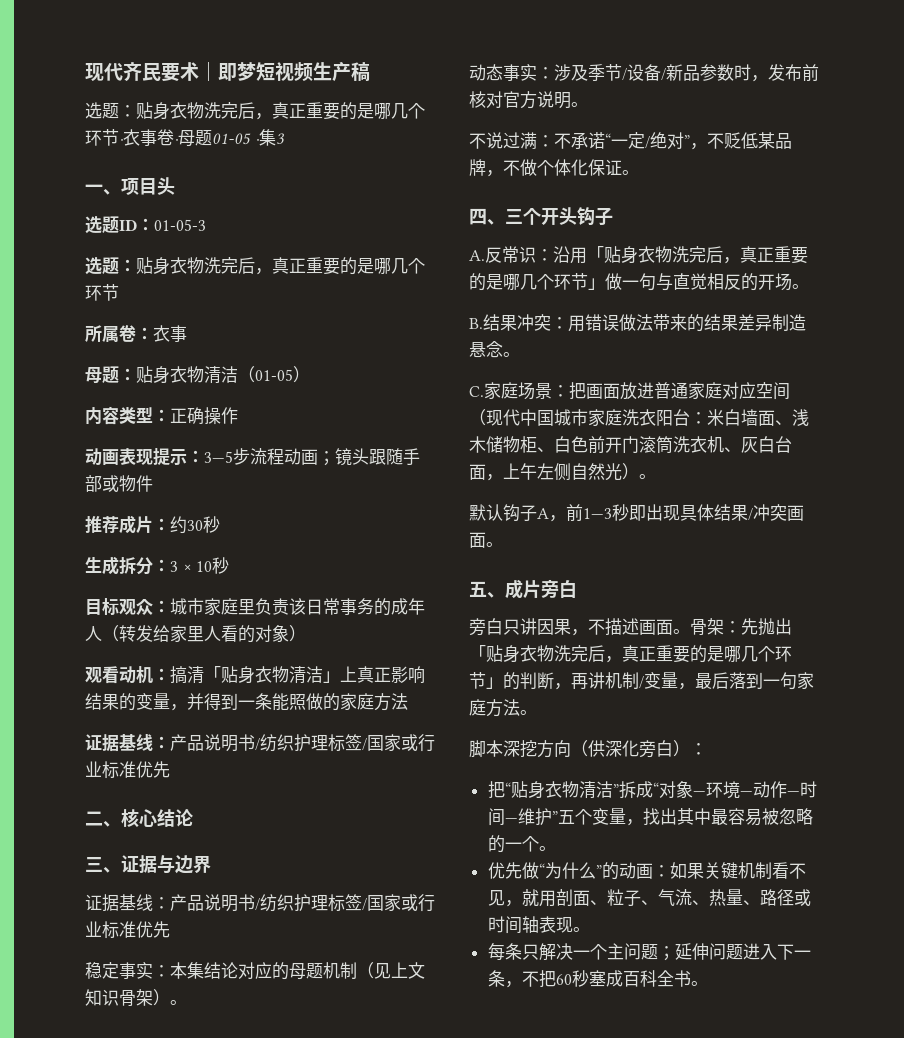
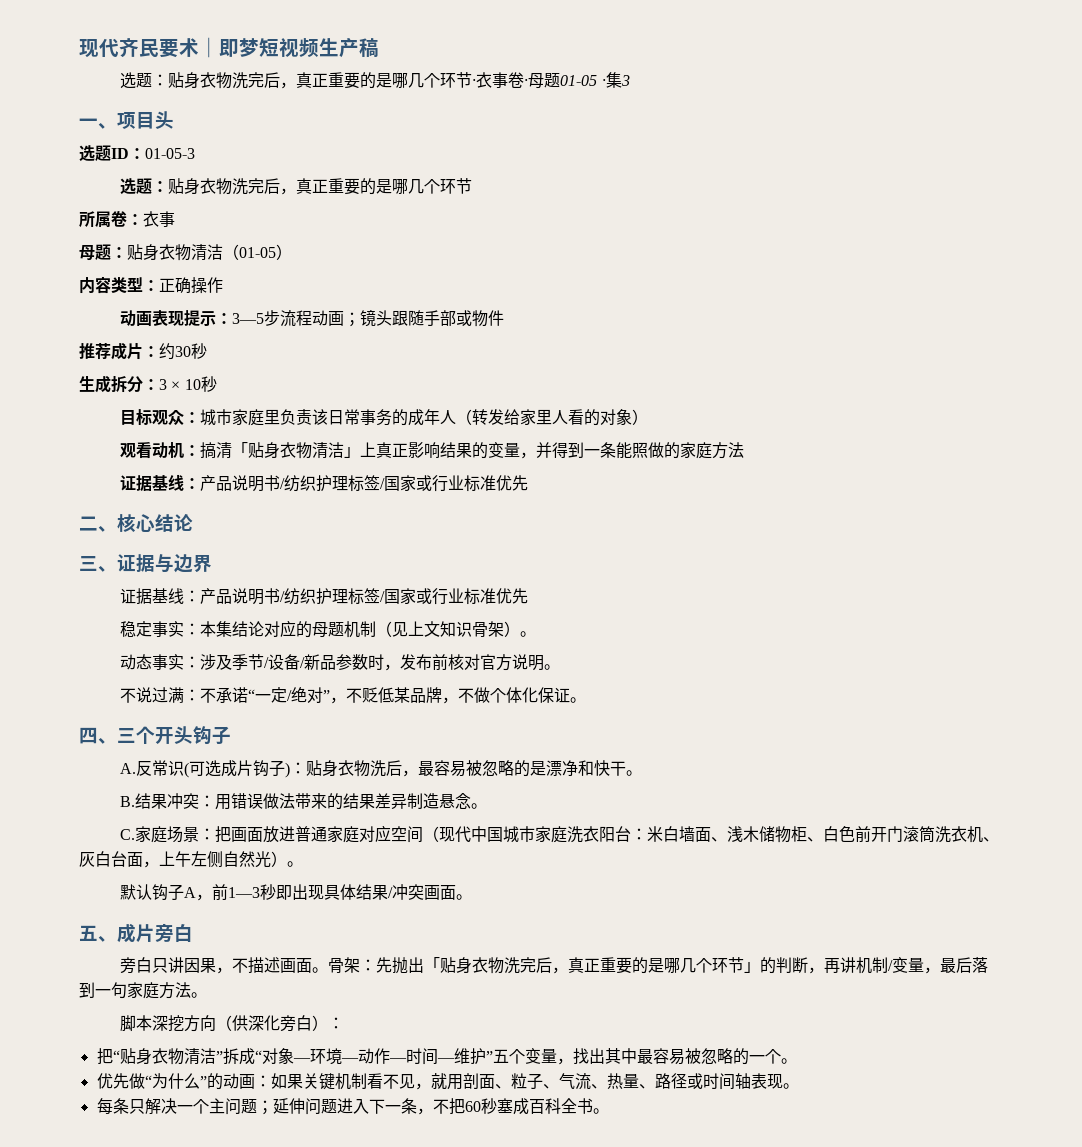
- A.反常识：沿用「贴身衣物洗完后，真正重要的是哪几个环节」做一句与直觉相反的开场。
+ A.反常识(可选成片钩子)：贴身衣物洗后，最容易被忽略的是漂净和快干。

